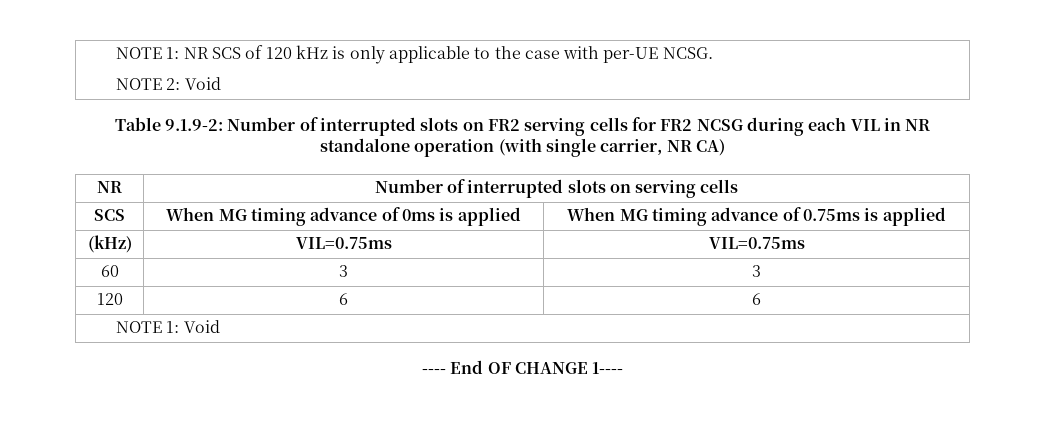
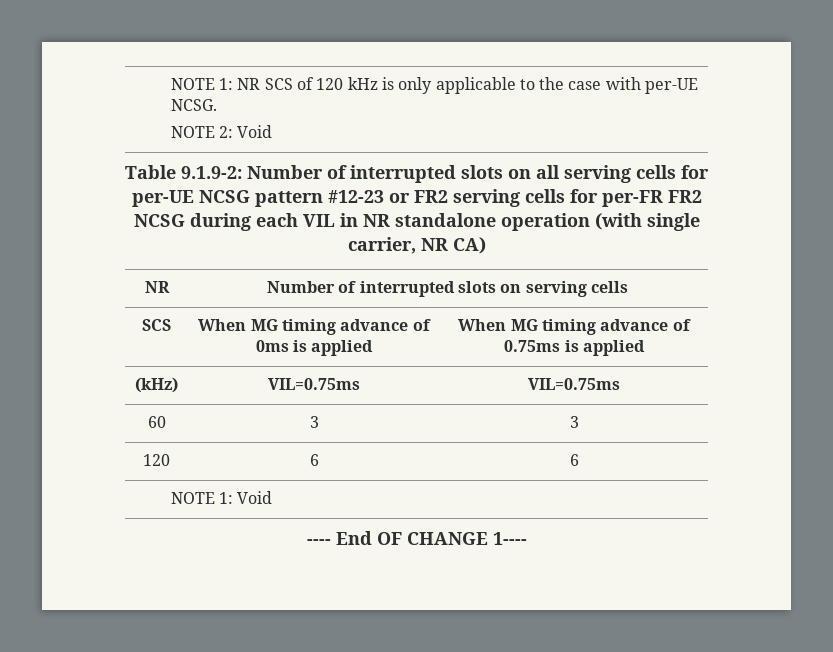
- Table 9.1.9-2: Number of interrupted slots on FR2 serving cells for FR2 NCSG during each VIL in NR standalone operation (with single carrier, NR CA)
+ Table 9.1.9-2: Number of interrupted slots on all serving cells for per-UE NCSG pattern #12-23 or FR2 serving cells for per-FR FR2 NCSG during each VIL in NR standalone operation (with single carrier, NR CA)

